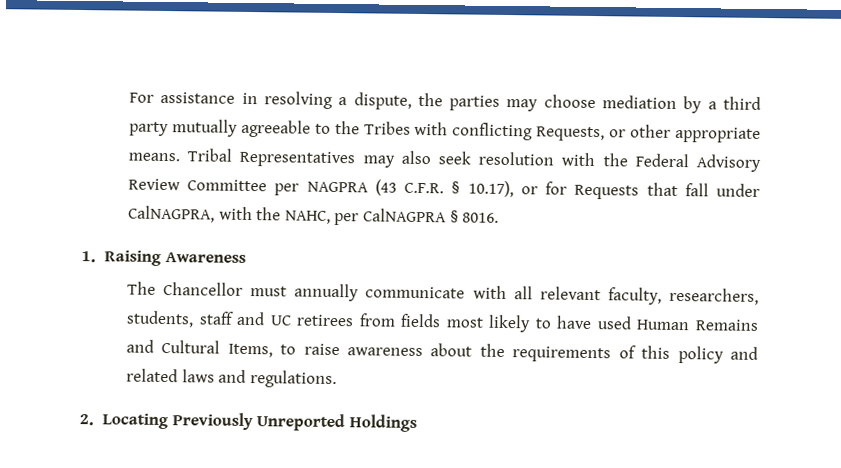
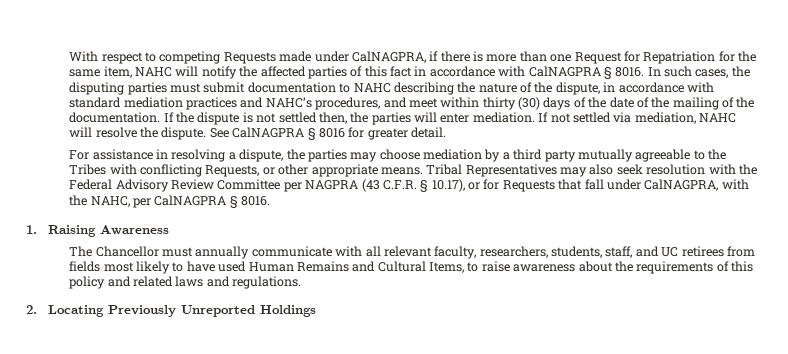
+ With respect to competing Requests made under CalNAGPRA, if there is more than one Request for Repatriation for the same item, NAHC will notify the affected parties of this fact in accordance with CalNAGPRA § 8016. In such cases, the disputing parties must submit documentation to NAHC describing the nature of the dispute, in accordance with standard mediation practices and NAHC’s procedures, and meet within thirty (30) days of the date of the mailing of the documentation. If the dispute is not settled then, the parties will enter mediation. If not settled via mediation, NAHC will resolve the dispute. See CalNAGPRA § 8016 for greater detail.
- The Chancellor must annually communicate with all relevant faculty, researchers, students, staff and UC retirees from fields most likely to have used Human Remains and Cultural Items, to raise awareness about the requirements of this policy and related laws and regulations.
+ The Chancellor must annually communicate with all relevant faculty, researchers, students, staff, and UC retirees from fields most likely to have used Human Remains and Cultural Items, to raise awareness about the requirements of this policy and related laws and regulations.

